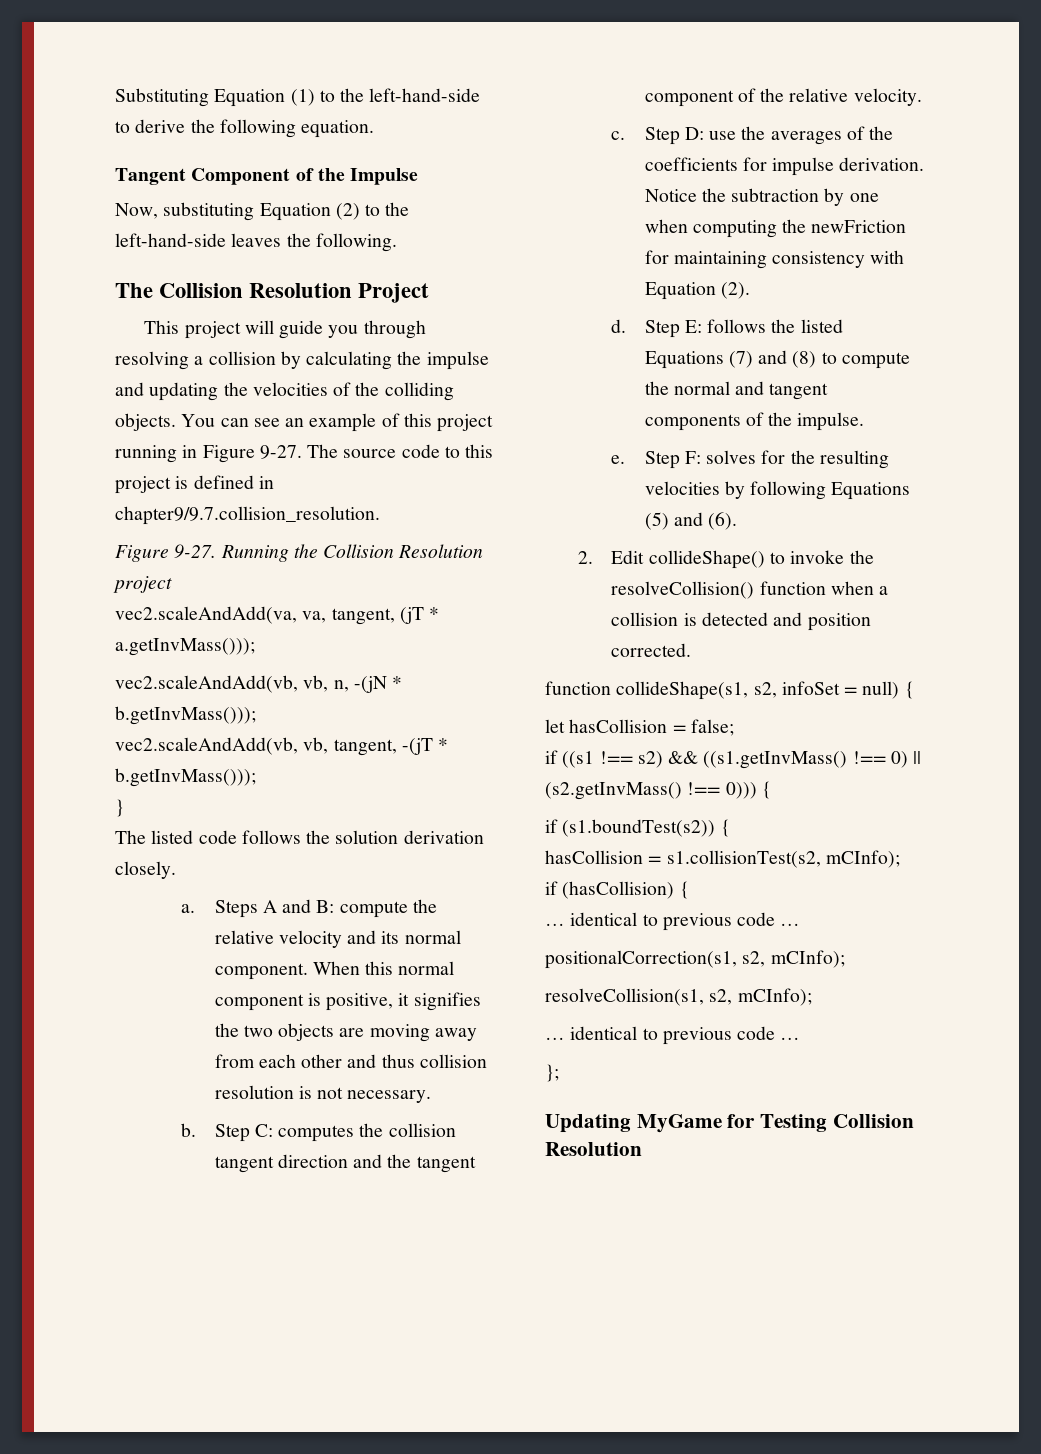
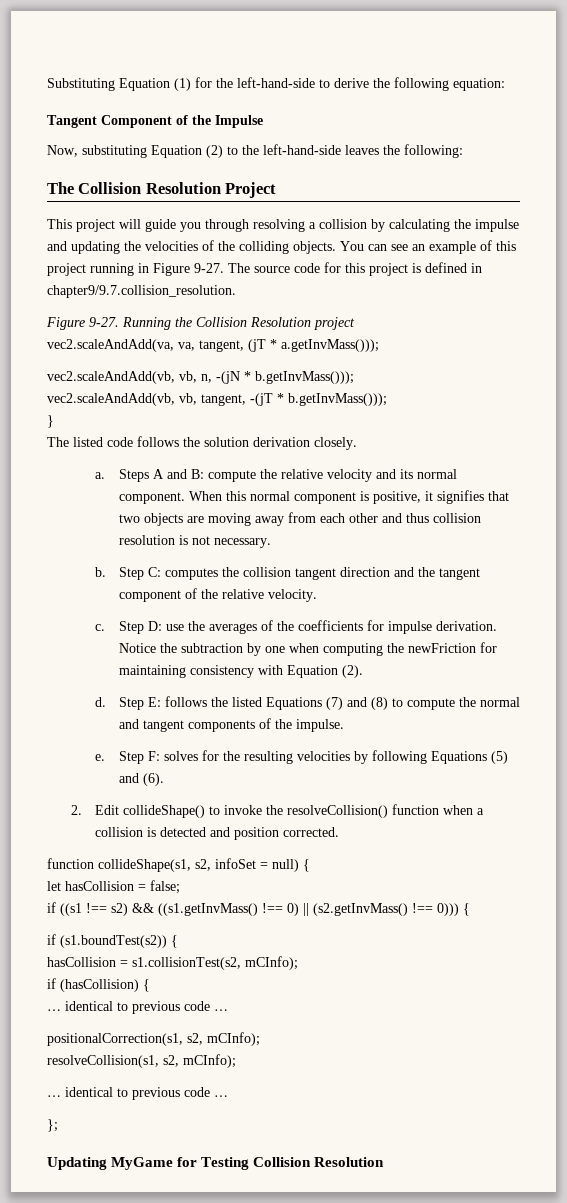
- Substituting Equation (1) to the left-hand-side to derive the following equation.
+ Substituting Equation (1) for the left-hand-side to derive the following equation:
- Now, substituting Equation (2) to the left-hand-side leaves the following.
+ Now, substituting Equation (2) to the left-hand-side leaves the following:
- The source code to this project is defined in chapter9/9.7.collision_resolution.
+ The source code for this project is defined in chapter9/9.7.collision_resolution.
- When this normal component is positive, it signifies the two objects are moving away from each other and thus collision resolution is not necessary.
+ When this normal component is positive, it signifies that two objects are moving away from each other and thus collision resolution is not necessary.

